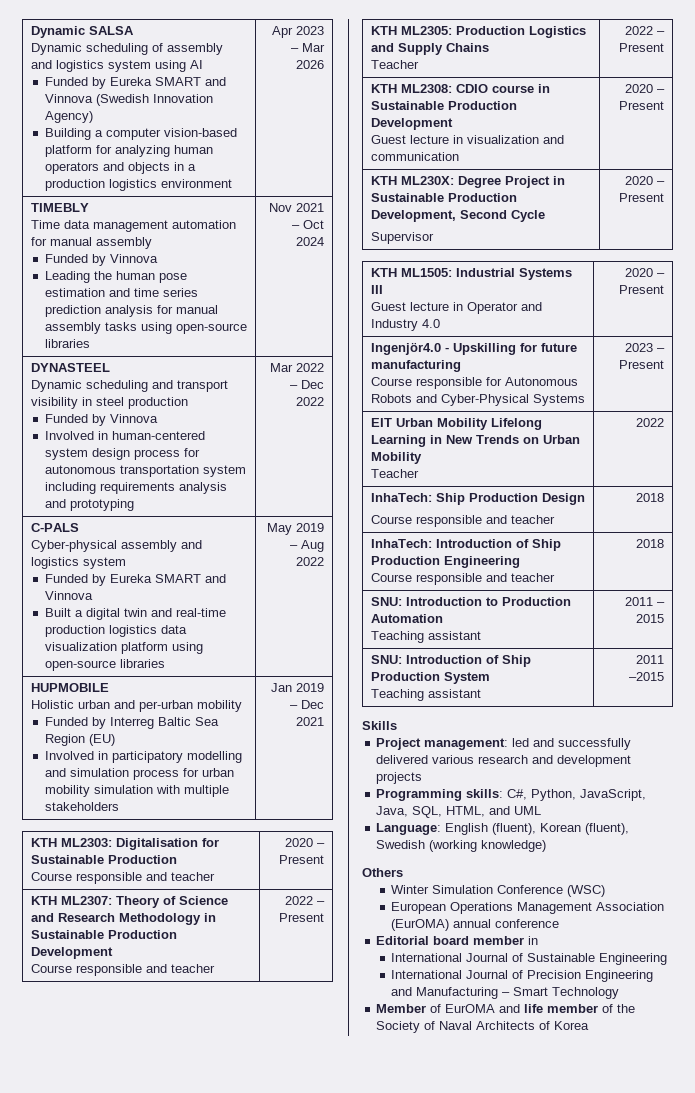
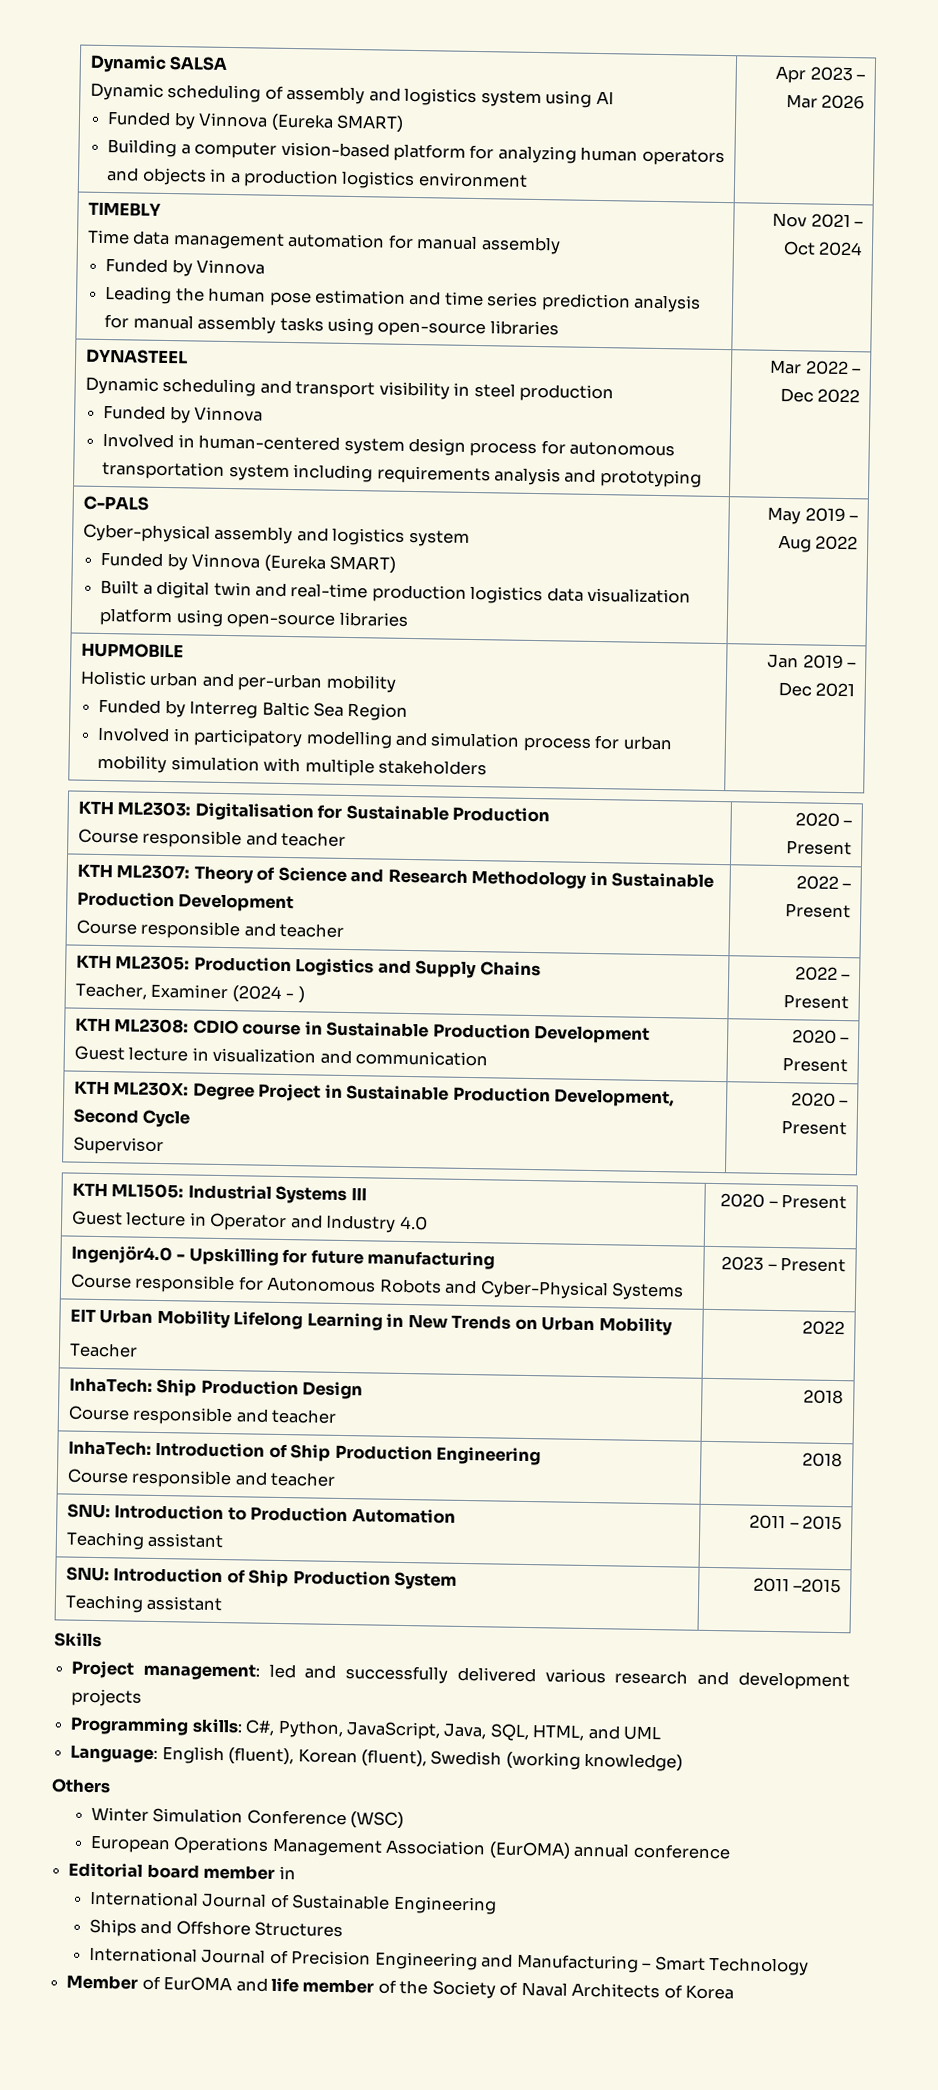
  Dynamic scheduling of assembly and logistics system using AI
- Funded by Eureka SMART and Vinnova (Swedish Innovation Agency)
+ Funded by Vinnova (Eureka SMART)
  C-PALS
  Cyber-physical assembly and logistics system
- Funded by Eureka SMART and Vinnova
+ Funded by Vinnova (Eureka SMART)
  HUPMOBILE
  Holistic urban and per-urban mobility
- Funded by Interreg Baltic Sea Region (EU)
+ Funded by Interreg Baltic Sea Region
  KTH ML2305: Production Logistics and Supply Chains
- Teacher | 2022 – Present
+ Teacher, Examiner (2024 - ) | 2022 – Present
+ Ships and Offshore Structures

